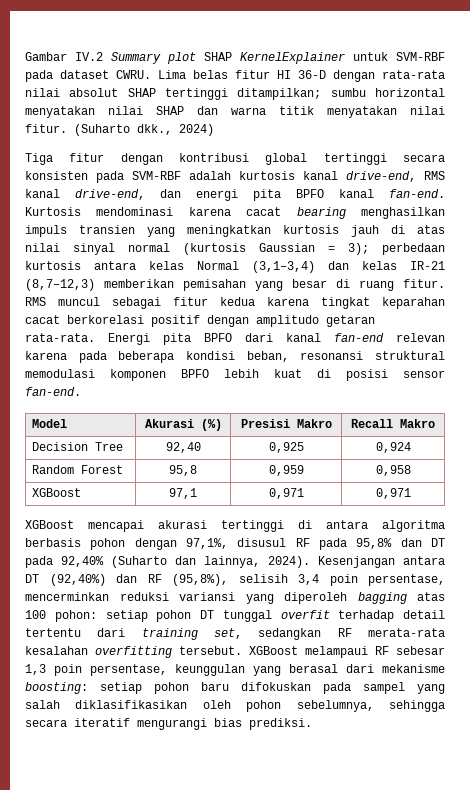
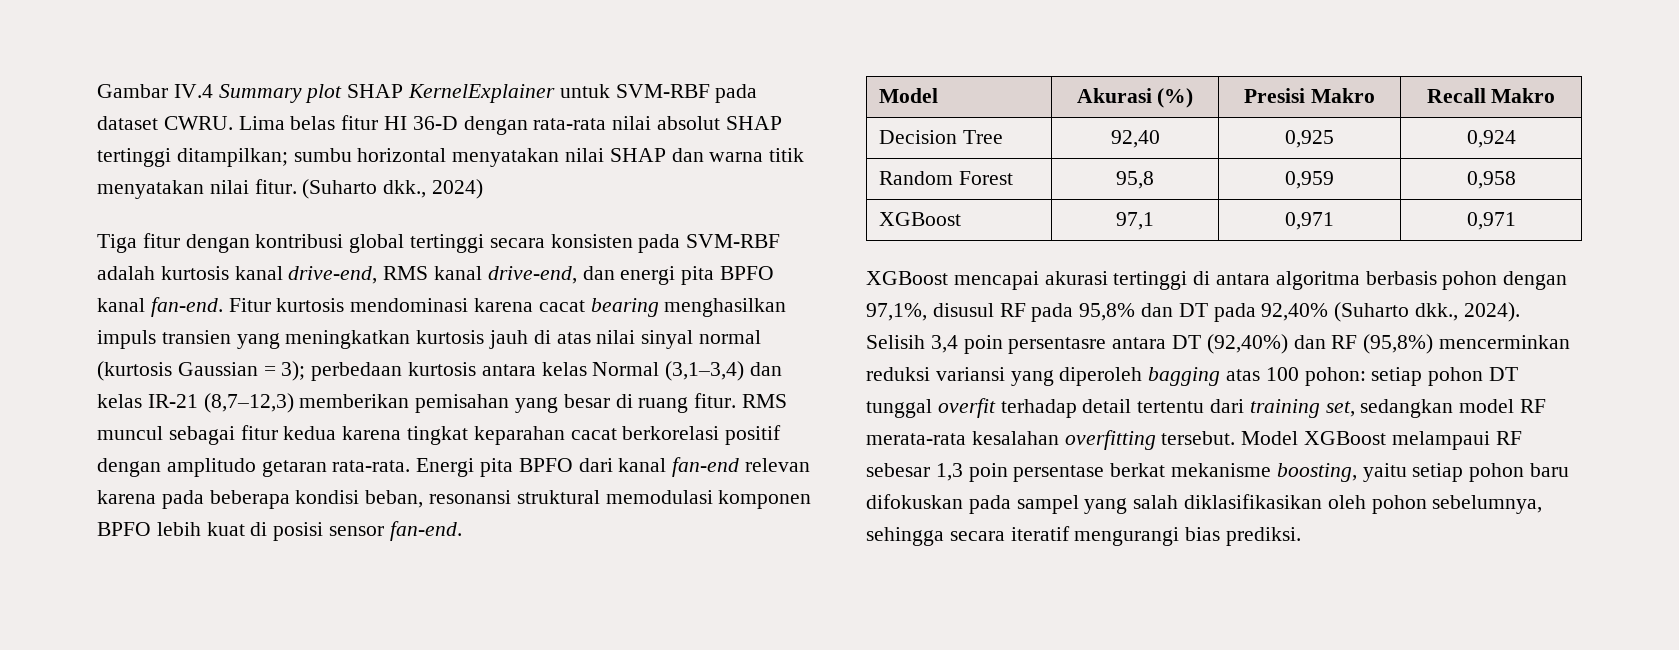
- Gambar IV.2 Summary plot SHAP KernelExplainer untuk SVM-RBF pada dataset CWRU.
+ Gambar IV.4 Summary plot SHAP KernelExplainer untuk SVM-RBF pada dataset CWRU.
- Kurtosis mendominasi karena cacat bearing menghasilkan impuls transien yang meningkatkan kurtosis jauh di atas nilai sinyal normal (kurtosis Gaussian = 3); perbedaan kurtosis antara kelas Normal (3,1–3,4) dan kelas IR-21 (8,7–12,3) memberikan pemisahan yang besar di ruang fitur.
+ Fitur kurtosis mendominasi karena cacat bearing menghasilkan impuls transien yang meningkatkan kurtosis jauh di atas nilai sinyal normal (kurtosis Gaussian = 3); perbedaan kurtosis antara kelas Normal (3,1–3,4) dan kelas IR-21 (8,7–12,3) memberikan pemisahan yang besar di ruang fitur.
- XGBoost mencapai akurasi tertinggi di antara algoritma berbasis pohon dengan 97,1%, disusul RF pada 95,8% dan DT pada 92,40% (Suharto dan lainnya, 2024). Kesenjangan antara DT (92,40%) dan RF (95,8%), selisih 3,4 poin persentase, mencerminkan reduksi variansi yang diperoleh bagging atas 100 pohon: setiap pohon DT tunggal overfit terhadap detail tertentu dari training set, sedangkan RF merata-rata kesalahan overfitting tersebut.
+ XGBoost mencapai akurasi tertinggi di antara algoritma berbasis pohon dengan 97,1%, disusul RF pada 95,8% dan DT pada 92,40% (Suharto dkk., 2024). Selisih 3,4 poin persentasre antara DT (92,40%) dan RF (95,8%) mencerminkan reduksi variansi yang diperoleh bagging atas 100 pohon: setiap pohon DT tunggal overfit terhadap detail tertentu dari training set, sedangkan model RF merata-rata kesalahan overfitting tersebut.
- XGBoost melampaui RF sebesar 1,3 poin persentase, keunggulan yang berasal dari mekanisme boosting: setiap pohon baru difokuskan pada sampel yang salah diklasifikasikan oleh pohon sebelumnya, sehingga secara iteratif mengurangi bias prediksi.
+ Model XGBoost melampaui RF sebesar 1,3 poin persentase berkat mekanisme boosting, yaitu setiap pohon baru difokuskan pada sampel yang salah diklasifikasikan oleh pohon sebelumnya, sehingga secara iteratif mengurangi bias prediksi.

